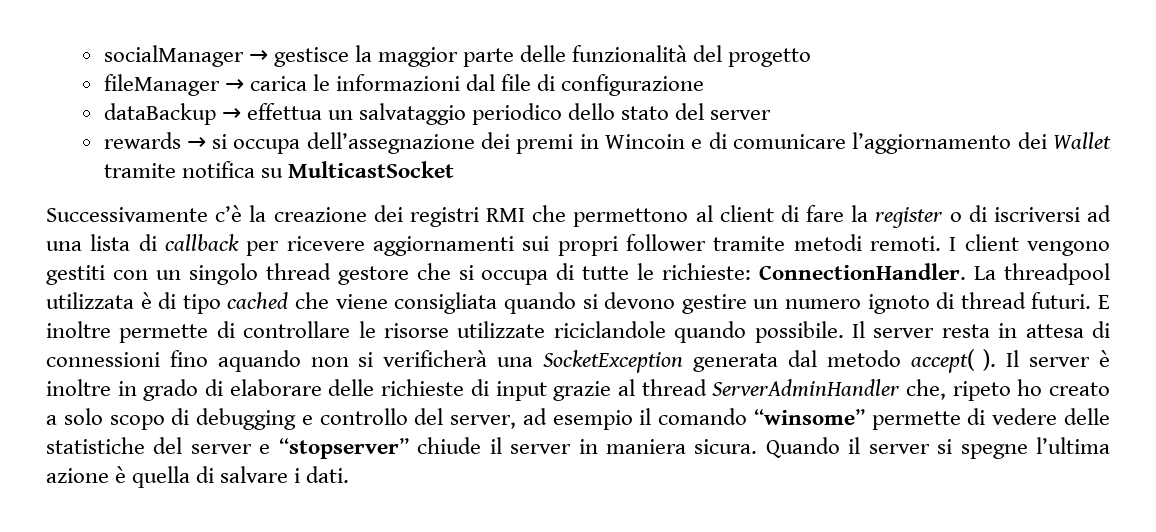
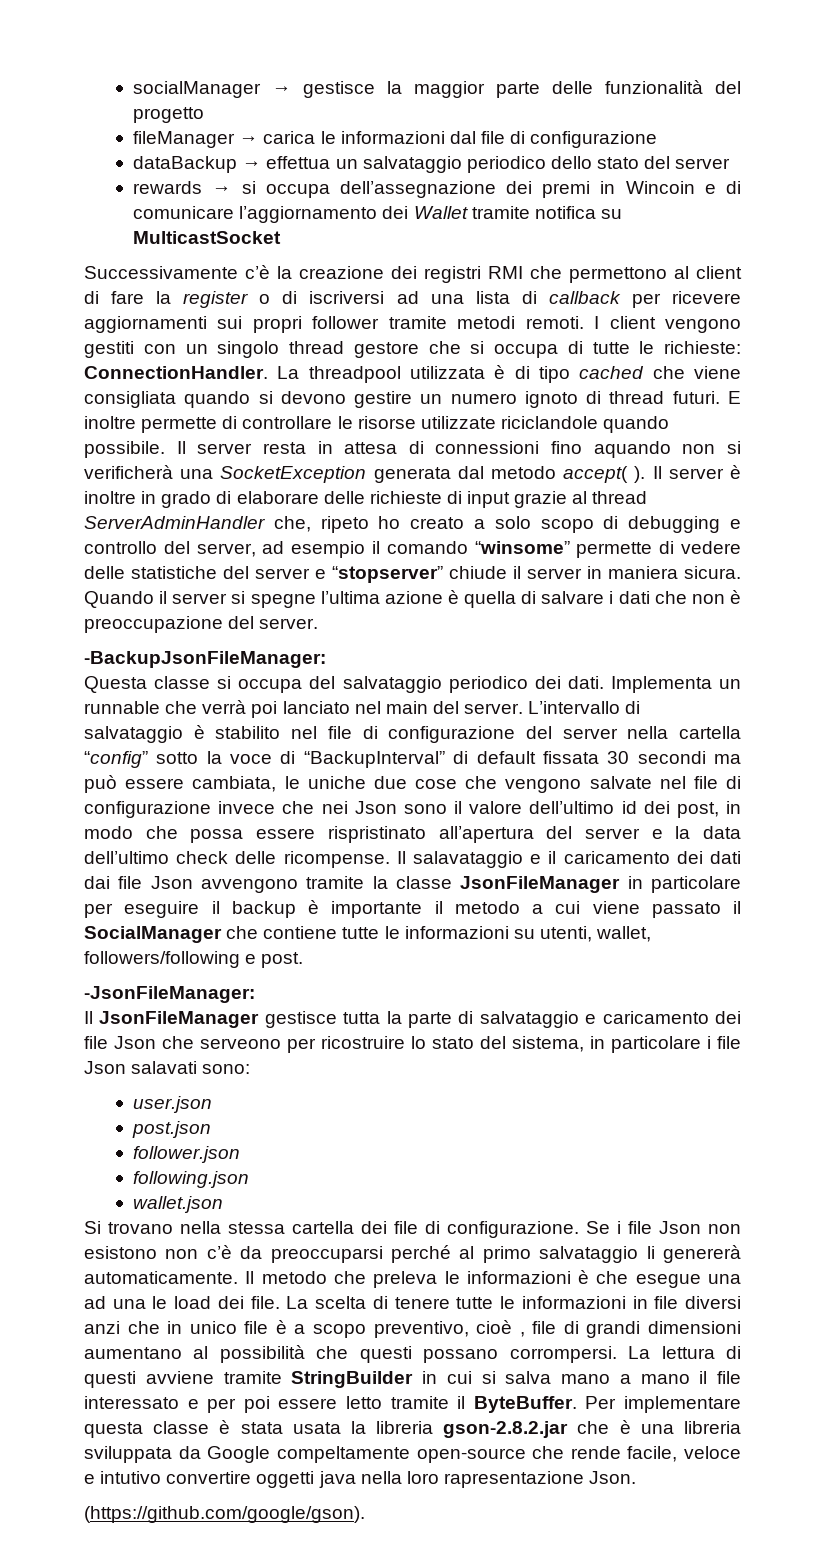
- Quando il server si spegne l’ultima azione è quella di salvare i dati.
+ Quando il server si spegne l’ultima azione è quella di salvare i dati che non è preoccupazione del server.
+ -BackupJsonFileManager:
+ Questa classe si occupa del salvataggio periodico dei dati. Implementa un runnable che verrà poi lanciato nel main del server. L’intervallo di salvataggio è stabilito nel file di configurazione del server nella cartella “config” sotto la voce di “BackupInterval” di default fissata 30 secondi ma può essere cambiata, le uniche due cose che vengono salvate nel file di configurazione invece che nei Json sono il valore dell’ultimo id dei post, in modo che possa essere rispristinato all’apertura del server e la data dell’ultimo check delle ricompense. Il salavataggio e il caricamento dei dati dai file Json avvengono tramite la classe JsonFileManager in particolare per eseguire il backup è importante il metodo a cui viene passato il SocialManager che contiene tutte le informazioni su utenti, wallet, followers/following e post.
+ -JsonFileManager:
+ Il JsonFileManager gestisce tutta la parte di salvataggio e caricamento dei file Json che serveono per ricostruire lo stato del sistema, in particolare i file Json salavati sono:
+ user.json
+ post.json
+ follower.json
+ following.json
+ wallet.json
+ Si trovano nella stessa cartella dei file di configurazione. Se i file Json non esistono non c’è da preoccuparsi perché al primo salvataggio li genererà automaticamente. Il metodo che preleva le informazioni è che esegue una ad una le load dei file. La scelta di tenere tutte le informazioni in file diversi anzi che in unico file è a scopo preventivo, cioè , file di grandi dimensioni aumentano al possibilità che questi possano corrompersi. La lettura di questi avviene tramite StringBuilder in cui si salva mano a mano il file interessato e per poi essere letto tramite il ByteBuffer. Per implementare questa classe è stata usata la libreria gson-2.8.2.jar che è una libreria sviluppata da Google compeltamente open-source che rende facile, veloce e intutivo convertire oggetti java nella loro rapresentazione Json.
+ (https://github.com/google/gson).

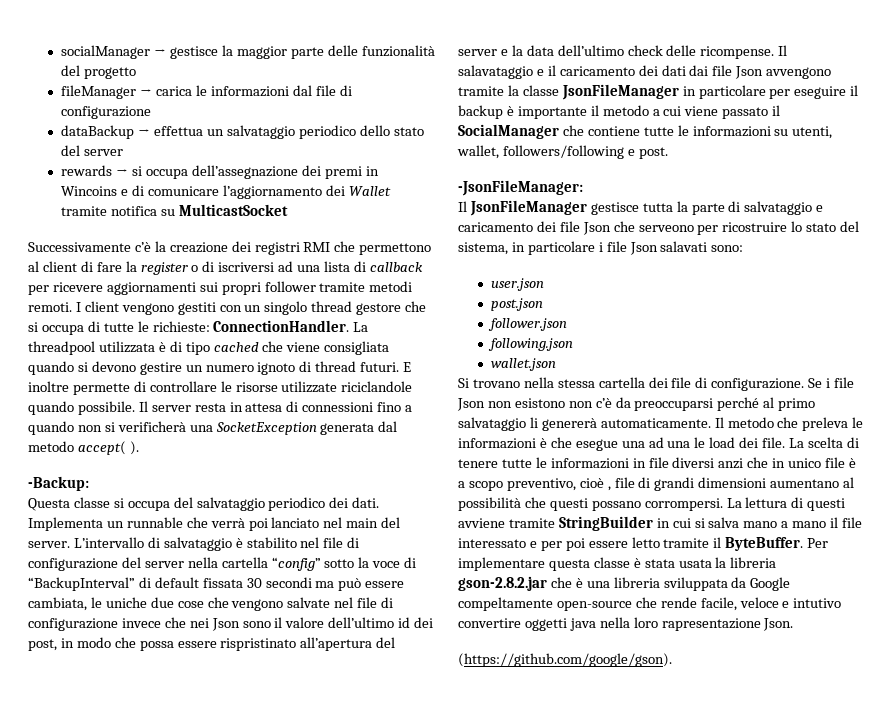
- rewards → si occupa dell’assegnazione dei premi in Wincoin e di comunicare l’aggiornamento dei Wallet tramite notifica su MulticastSocket
+ rewards → si occupa dell’assegnazione dei premi in Wincoins e di comunicare l’aggiornamento dei Wallet tramite notifica su MulticastSocket
- Il server resta in attesa di connessioni fino aquando non si verificherà una SocketException generata dal metodo accept( ). Il server è inoltre in grado di elaborare delle richieste di input grazie al thread ServerAdminHandler che, ripeto ho creato a solo scopo di debugging e controllo del server, ad esempio il comando “winsome” permette di vedere delle statistiche del server e “stopserver” chiude il server in maniera sicura. Quando il server si spegne l’ultima azione è quella di salvare i dati che non è preoccupazione del server.
- -BackupJsonFileManager:
+ Il server resta in attesa di connessioni fino a quando non si verificherà una SocketException generata dal metodo accept( ).
+ -Backup:

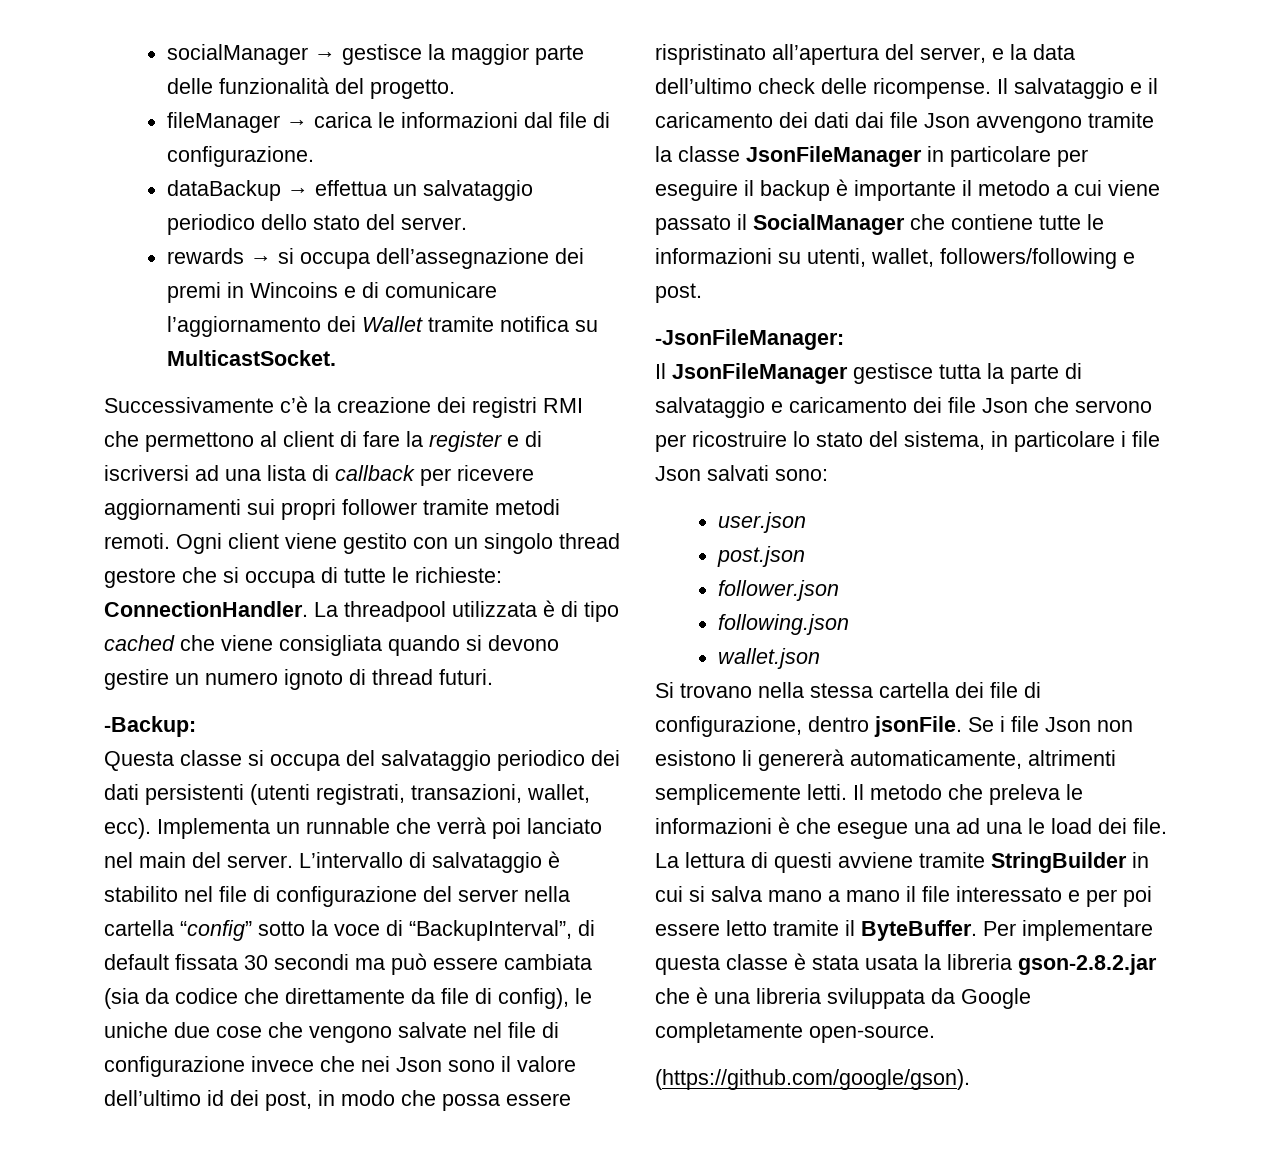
- socialManager → gestisce la maggior parte delle funzionalità del progetto
+ socialManager → gestisce la maggior parte delle funzionalità del progetto.
- fileManager → carica le informazioni dal file di configurazione
+ fileManager → carica le informazioni dal file di configurazione.
- dataBackup → effettua un salvataggio periodico dello stato del server
+ dataBackup → effettua un salvataggio periodico dello stato del server.
- rewards → si occupa dell’assegnazione dei premi in Wincoins e di comunicare l’aggiornamento dei Wallet tramite notifica su MulticastSocket
+ rewards → si occupa dell’assegnazione dei premi in Wincoins e di comunicare l’aggiornamento dei Wallet tramite notifica su MulticastSocket.
- Successivamente c’è la creazione dei registri RMI che permettono al client di fare la register o di iscriversi ad una lista di callback per ricevere aggiornamenti sui propri follower tramite metodi remoti.
+ Successivamente c’è la creazione dei registri RMI che permettono al client di fare la register e di iscriversi ad una lista di callback per ricevere aggiornamenti sui propri follower tramite metodi remoti.
- I client vengono gestiti con un singolo thread gestore che si occupa di tutte le richieste: ConnectionHandler.
+ Ogni client viene gestito con un singolo thread gestore che si occupa di tutte le richieste: ConnectionHandler.
- E inoltre permette di controllare le risorse utilizzate riciclandole quando possibile. Il server resta in attesa di connessioni fino a quando non si verificherà una SocketException generata dal metodo accept( ).
- Questa classe si occupa del salvataggio periodico dei dati.
+ Questa classe si occupa del salvataggio periodico dei dati persistenti (utenti registrati, transazioni, wallet, ecc).
- L’intervallo di salvataggio è stabilito nel file di configurazione del server nella cartella “config” sotto la voce di “BackupInterval” di default fissata 30 secondi ma può essere cambiata, le uniche due cose che vengono salvate nel file di configurazione invece che nei Json sono il valore dell’ultimo id dei post, in modo che possa essere rispristinato all’apertura del server e la data dell’ultimo check delle ricompense.
+ L’intervallo di salvataggio è stabilito nel file di configurazione del server nella cartella “config” sotto la voce di “BackupInterval”, di default fissata 30 secondi ma può essere cambiata (sia da codice che direttamente da file di config), le uniche due cose che vengono salvate nel file di configurazione invece che nei Json sono il valore dell’ultimo id dei post, in modo che possa essere rispristinato all’apertura del server, e la data dell’ultimo check delle ricompense.
- Il salavataggio e il caricamento dei dati dai file Json avvengono tramite la classe JsonFileManager in particolare per eseguire il backup è importante il metodo a cui viene passato il SocialManager che contiene tutte le informazioni su utenti, wallet, followers/following e post.
+ Il salvataggio e il caricamento dei dati dai file Json avvengono tramite la classe JsonFileManager in particolare per eseguire il backup è importante il metodo a cui viene passato il SocialManager che contiene tutte le informazioni su utenti, wallet, followers/following e post.
- Il JsonFileManager gestisce tutta la parte di salvataggio e caricamento dei file Json che serveono per ricostruire lo stato del sistema, in particolare i file Json salavati sono:
+ Il JsonFileManager gestisce tutta la parte di salvataggio e caricamento dei file Json che servono per ricostruire lo stato del sistema, in particolare i file Json salvati sono:
- Si trovano nella stessa cartella dei file di configurazione.
+ Si trovano nella stessa cartella dei file di configurazione, dentro jsonFile.
- Se i file Json non esistono non c’è da preoccuparsi perché al primo salvataggio li genererà automaticamente.
+ Se i file Json non esistono li genererà automaticamente, altrimenti semplicemente letti.
- La scelta di tenere tutte le informazioni in file diversi anzi che in unico file è a scopo preventivo, cioè , file di grandi dimensioni aumentano al possibilità che questi possano corrompersi. La lettura di questi avviene tramite StringBuilder in cui si salva mano a mano il file interessato e per poi essere letto tramite il ByteBuffer.
+ La lettura di questi avviene tramite StringBuilder in cui si salva mano a mano il file interessato e per poi essere letto tramite il ByteBuffer.
- Per implementare questa classe è stata usata la libreria gson-2.8.2.jar che è una libreria sviluppata da Google compeltamente open-source che rende facile, veloce e intutivo convertire oggetti java nella loro rapresentazione Json.
+ Per implementare questa classe è stata usata la libreria gson-2.8.2.jar che è una libreria sviluppata da Google completamente open-source.

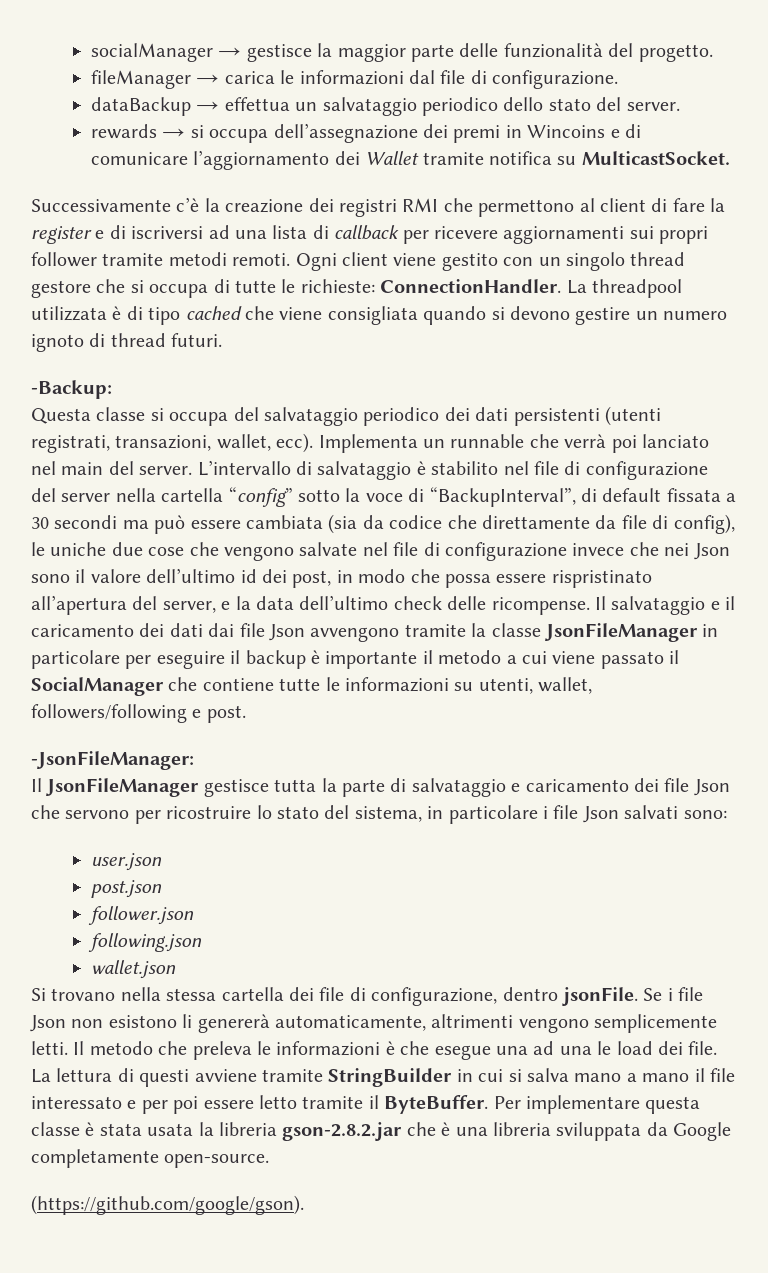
- L’intervallo di salvataggio è stabilito nel file di configurazione del server nella cartella “config” sotto la voce di “BackupInterval”, di default fissata 30 secondi ma può essere cambiata (sia da codice che direttamente da file di config), le uniche due cose che vengono salvate nel file di configurazione invece che nei Json sono il valore dell’ultimo id dei post, in modo che possa essere rispristinato all’apertura del server, e la data dell’ultimo check delle ricompense.
+ L’intervallo di salvataggio è stabilito nel file di configurazione del server nella cartella “config” sotto la voce di “BackupInterval”, di default fissata a 30 secondi ma può essere cambiata (sia da codice che direttamente da file di config), le uniche due cose che vengono salvate nel file di configurazione invece che nei Json sono il valore dell’ultimo id dei post, in modo che possa essere rispristinato all’apertura del server, e la data dell’ultimo check delle ricompense.
- Se i file Json non esistono li genererà automaticamente, altrimenti semplicemente letti.
+ Se i file Json non esistono li genererà automaticamente, altrimenti vengono semplicemente letti.

